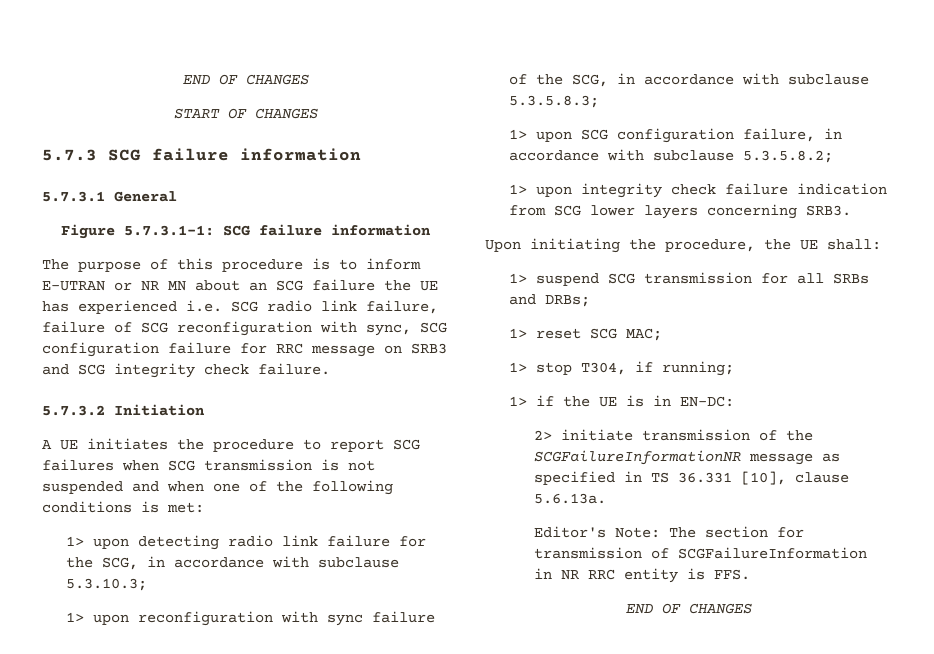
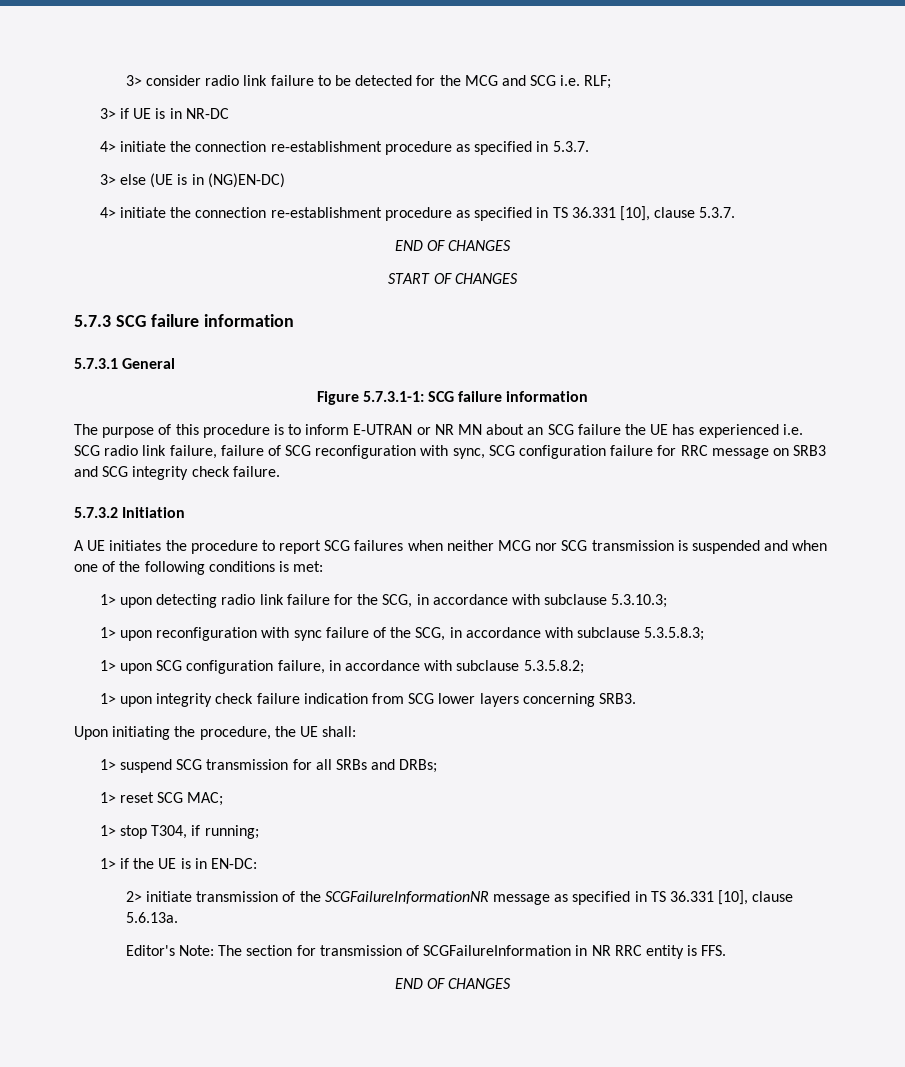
+ 3> consider radio link failure to be detected for the MCG and SCG i.e. RLF;
+ 3> if UE is in NR-DC
+ 4> initiate the connection re-establishment procedure as specified in 5.3.7.
+ 3> else (UE is in (NG)EN-DC)
+ 4> initiate the connection re-establishment procedure as specified in TS 36.331 [10], clause 5.3.7.
- A UE initiates the procedure to report SCG failures when SCG transmission is not suspended and when one of the following conditions is met:
+ A UE initiates the procedure to report SCG failures when neither MCG nor SCG transmission is suspended and when one of the following conditions is met:

